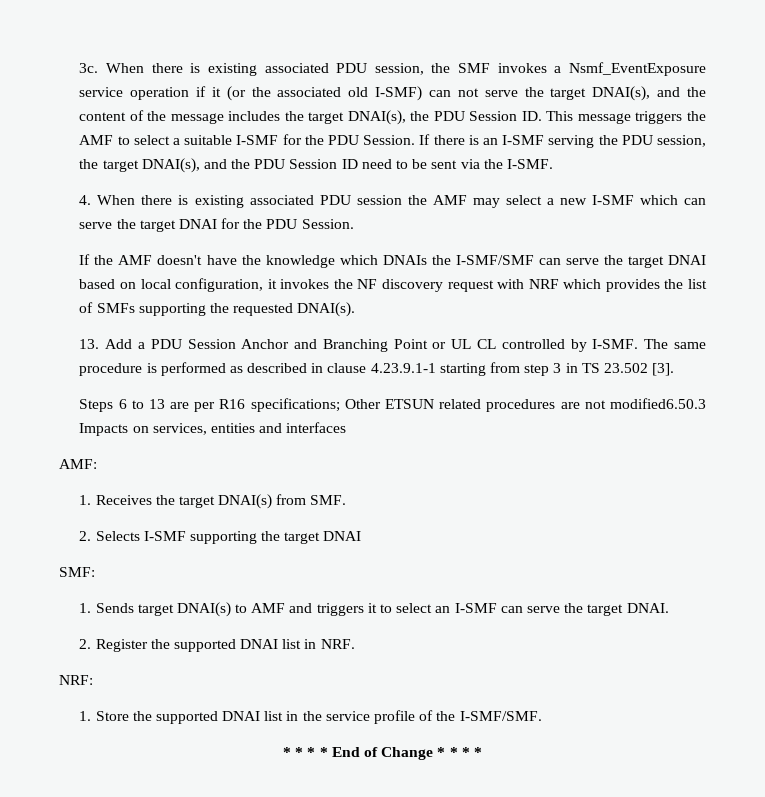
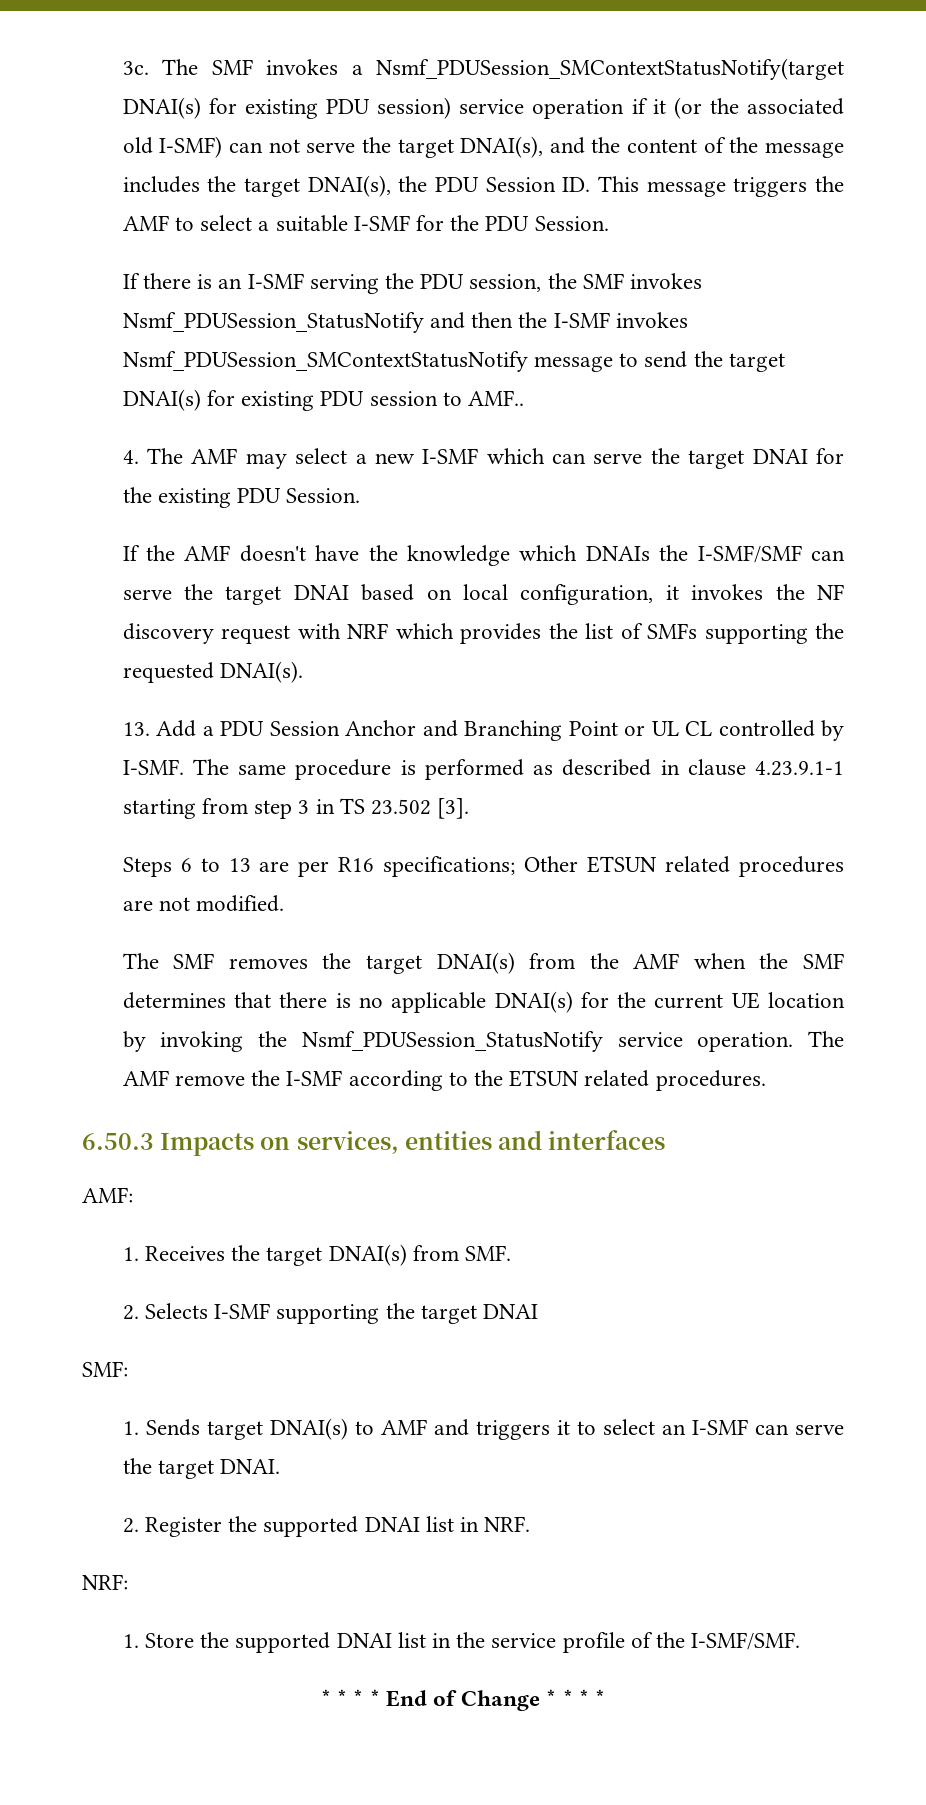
- When there is existing associated PDU session, the SMF invokes a Nsmf_EventExposure service operation if it (or the associated old I-SMF) can not serve the target DNAI(s), and the content of the message includes the target DNAI(s), the PDU Session ID. This message triggers the AMF to select a suitable I-SMF for the PDU Session. If there is an I-SMF serving the PDU session, the target DNAI(s), and the PDU Session ID need to be sent via the I-SMF.
- 4. When there is existing associated PDU session the AMF may select a new I-SMF which can serve the target DNAI for the PDU Session.
+ The SMF invokes a Nsmf_PDUSession_SMContextStatusNotify(target DNAI(s) for existing PDU session) service operation if it (or the associated old I-SMF) can not serve the target DNAI(s), and the content of the message includes the target DNAI(s), the PDU Session ID. This message triggers the AMF to select a suitable I-SMF for the PDU Session.
+ If there is an I-SMF serving the PDU session, the SMF invokes Nsmf_PDUSession_StatusNotify and then the I-SMF invokes Nsmf_PDUSession_SMContextStatusNotify message to send the target DNAI(s) for existing PDU session to AMF..
+ 4. The AMF may select a new I-SMF which can serve the target DNAI for the existing PDU Session.
- Steps 6 to 13 are per R16 specifications; Other ETSUN related procedures are not modified6.50.3 Impacts on services, entities and interfaces
+ Steps 6 to 13 are per R16 specifications; Other ETSUN related procedures are not modified.
+ The SMF removes the target DNAI(s) from the AMF when the SMF determines that there is no applicable DNAI(s) for the current UE location by invoking the Nsmf_PDUSession_StatusNotify service operation. The AMF remove the I-SMF according to the ETSUN related procedures.
+ 6.50.3 Impacts on services, entities and interfaces

